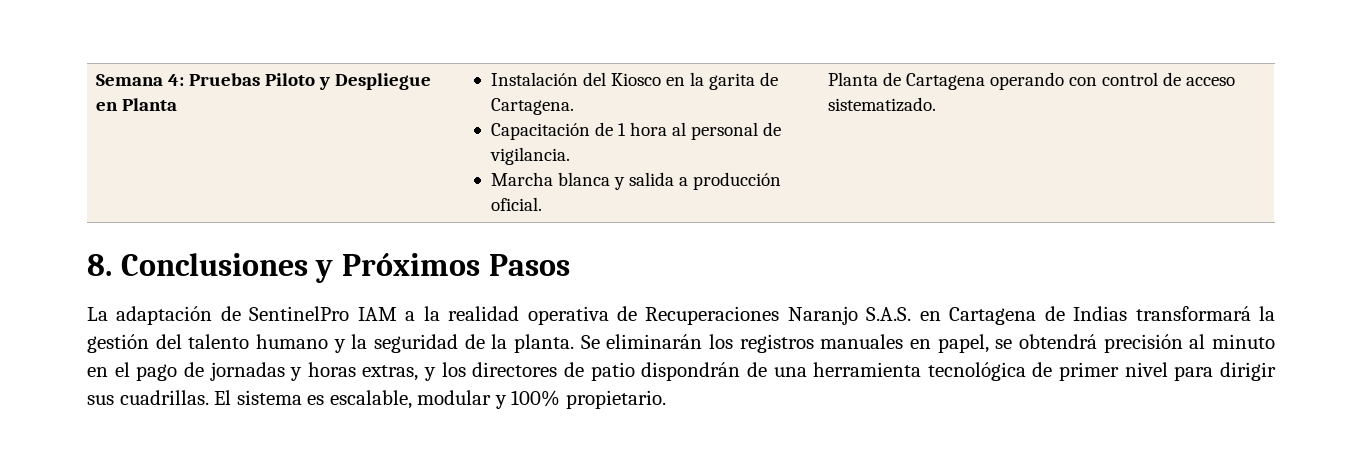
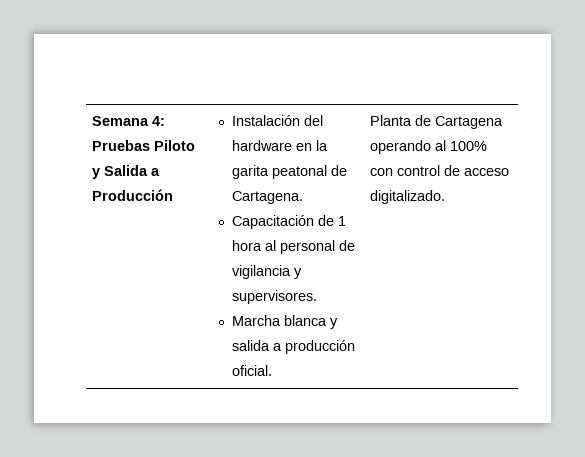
- Semana 4: Pruebas Piloto y Despliegue en Planta
+ Semana 4: Pruebas Piloto y Salida a Producción
- Instalación del Kiosco en la garita de Cartagena.
+ Instalación del hardware en la garita peatonal de Cartagena.
- Capacitación de 1 hora al personal de vigilancia.
+ Capacitación de 1 hora al personal de vigilancia y supervisores.
- Planta de Cartagena operando con control de acceso sistematizado.
- 8. Conclusiones y Próximos Pasos
- La adaptación de SentinelPro IAM a la realidad operativa de Recuperaciones Naranjo S.A.S. en Cartagena de Indias transformará la gestión del talento humano y la seguridad de la planta. Se eliminarán los registros manuales en papel, se obtendrá precisión al minuto en el pago de jornadas y horas extras, y los directores de patio dispondrán de una herramienta tecnológica de primer nivel para dirigir sus cuadrillas. El sistema es escalable, modular y 100% propietario.
+ Planta de Cartagena operando al 100% con control de acceso digitalizado.

